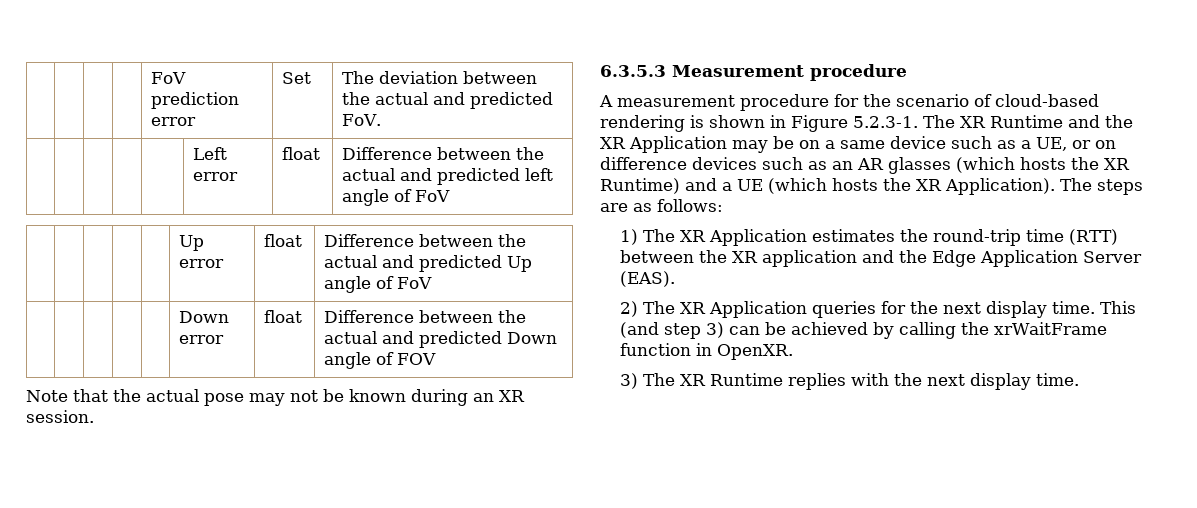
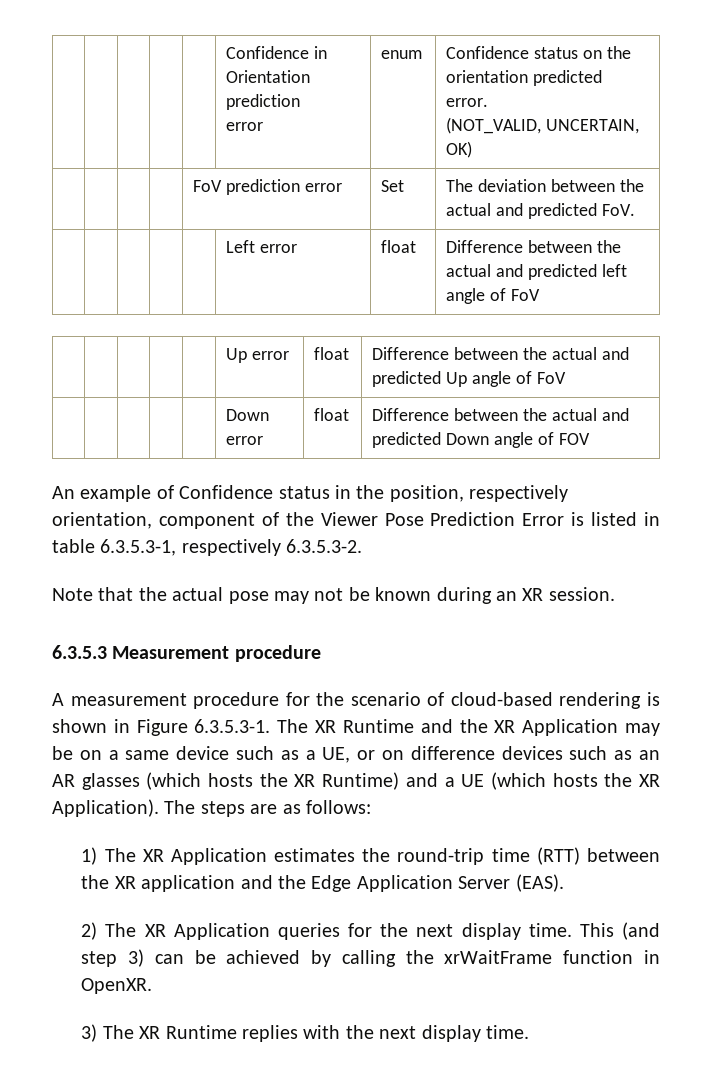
+ | | | | | Confidence in Orientation prediction
+ error | enum | Confidence status on the orientation predicted error.
+ (NOT_VALID, UNCERTAIN, OK)
+ An example of Confidence status in the position, respectively orientation, component of the Viewer Pose Prediction Error is listed in table 6.3.5.3-1, respectively 6.3.5.3-2.
- A measurement procedure for the scenario of cloud-based rendering is shown in Figure 5.2.3-1. The XR Runtime and the XR Application may be on a same device such as a UE, or on difference devices such as an AR glasses (which hosts the XR Runtime) and a UE (which hosts the XR Application).
+ A measurement procedure for the scenario of cloud-based rendering is shown in Figure 6.3.5.3-1. The XR Runtime and the XR Application may be on a same device such as a UE, or on difference devices such as an AR glasses (which hosts the XR Runtime) and a UE (which hosts the XR Application).

